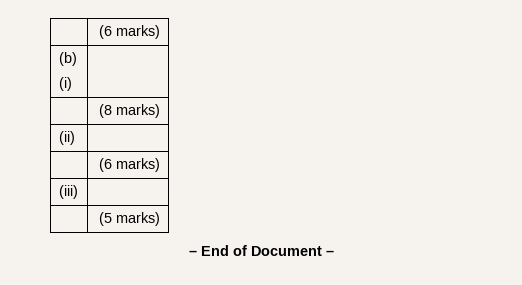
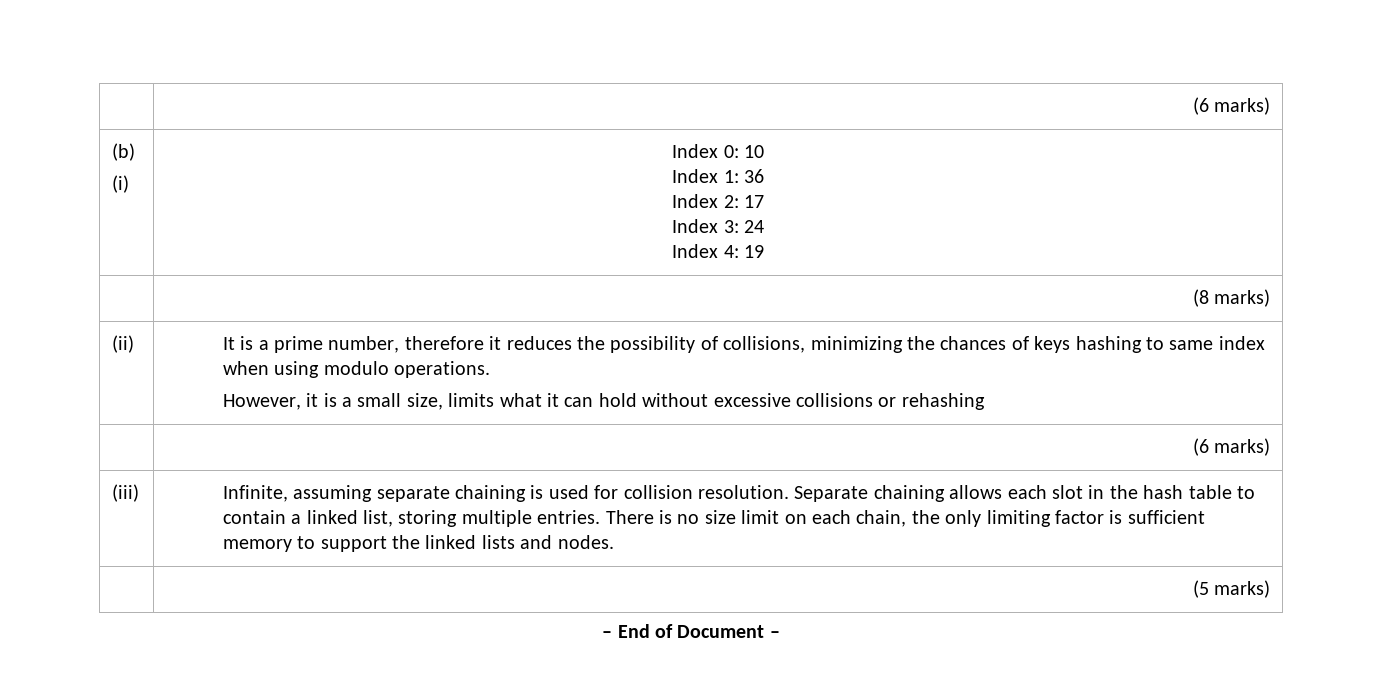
  (b)
- (i) |
+ (i) | Index 0: 10
+ Index 1: 36
+ Index 2: 17
+ Index 3: 24
+ Index 4: 19
  | (8 marks)
- (ii) |
+ (ii) | It is a prime number, therefore it reduces the possibility of collisions, minimizing the chances of keys hashing to same index when using modulo operations.
+ However, it is a small size, limits what it can hold without excessive collisions or rehashing
  | (6 marks)
- (iii) |
+ (iii) | Infinite, assuming separate chaining is used for collision resolution. Separate chaining allows each slot in the hash table to contain a linked list, storing multiple entries. There is no size limit on each chain, the only limiting factor is sufficient memory to support the linked lists and nodes.

